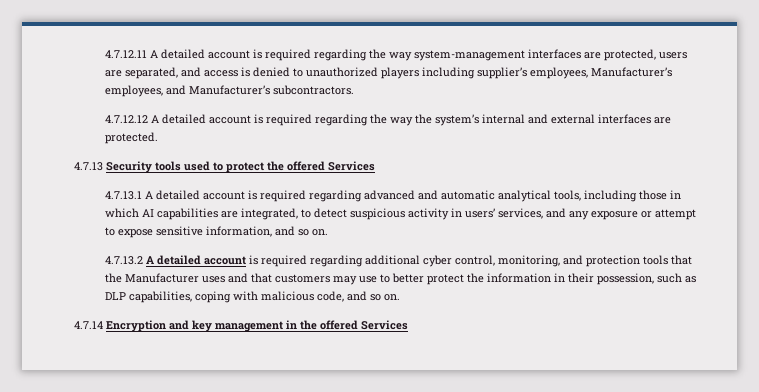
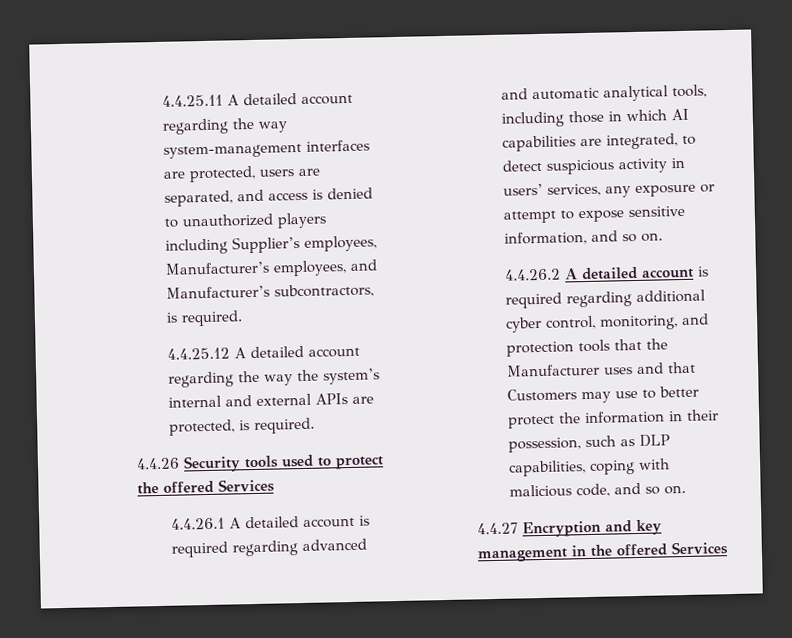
- 4.7.12.11 A detailed account is required regarding the way system-management interfaces are protected, users are separated, and access is denied to unauthorized players including supplier’s employees, Manufacturer’s employees, and Manufacturer’s subcontractors.
- 4.7.12.12 A detailed account is required regarding the way the system’s internal and external interfaces are protected.
- 4.7.13 Security tools used to protect the offered Services
+ 4.4.25.11 A detailed account regarding the way system-management interfaces are protected, users are separated, and access is denied to unauthorized players including Supplier’s employees, Manufacturer’s employees, and Manufacturer’s subcontractors, is required.
+ 4.4.25.12 A detailed account regarding the way the system’s internal and external APIs are protected, is required.
+ 4.4.26 Security tools used to protect the offered Services
- 4.7.13.1 A detailed account is required regarding advanced and automatic analytical tools, including those in which AI capabilities are integrated, to detect suspicious activity in users’ services, and any exposure or attempt to expose sensitive information, and so on.
+ 4.4.26.1 A detailed account is required regarding advanced and automatic analytical tools, including those in which AI capabilities are integrated, to detect suspicious activity in users’ services, any exposure or attempt to expose sensitive information, and so on.
- 4.7.13.2 A detailed account is required regarding additional cyber control, monitoring, and protection tools that the Manufacturer uses and that customers may use to better protect the information in their possession, such as DLP capabilities, coping with malicious code, and so on.
+ 4.4.26.2 A detailed account is required regarding additional cyber control, monitoring, and protection tools that the Manufacturer uses and that Customers may use to better protect the information in their possession, such as DLP capabilities, coping with malicious code, and so on.
- 4.7.14 Encryption and key management in the offered Services
+ 4.4.27 Encryption and key management in the offered Services

